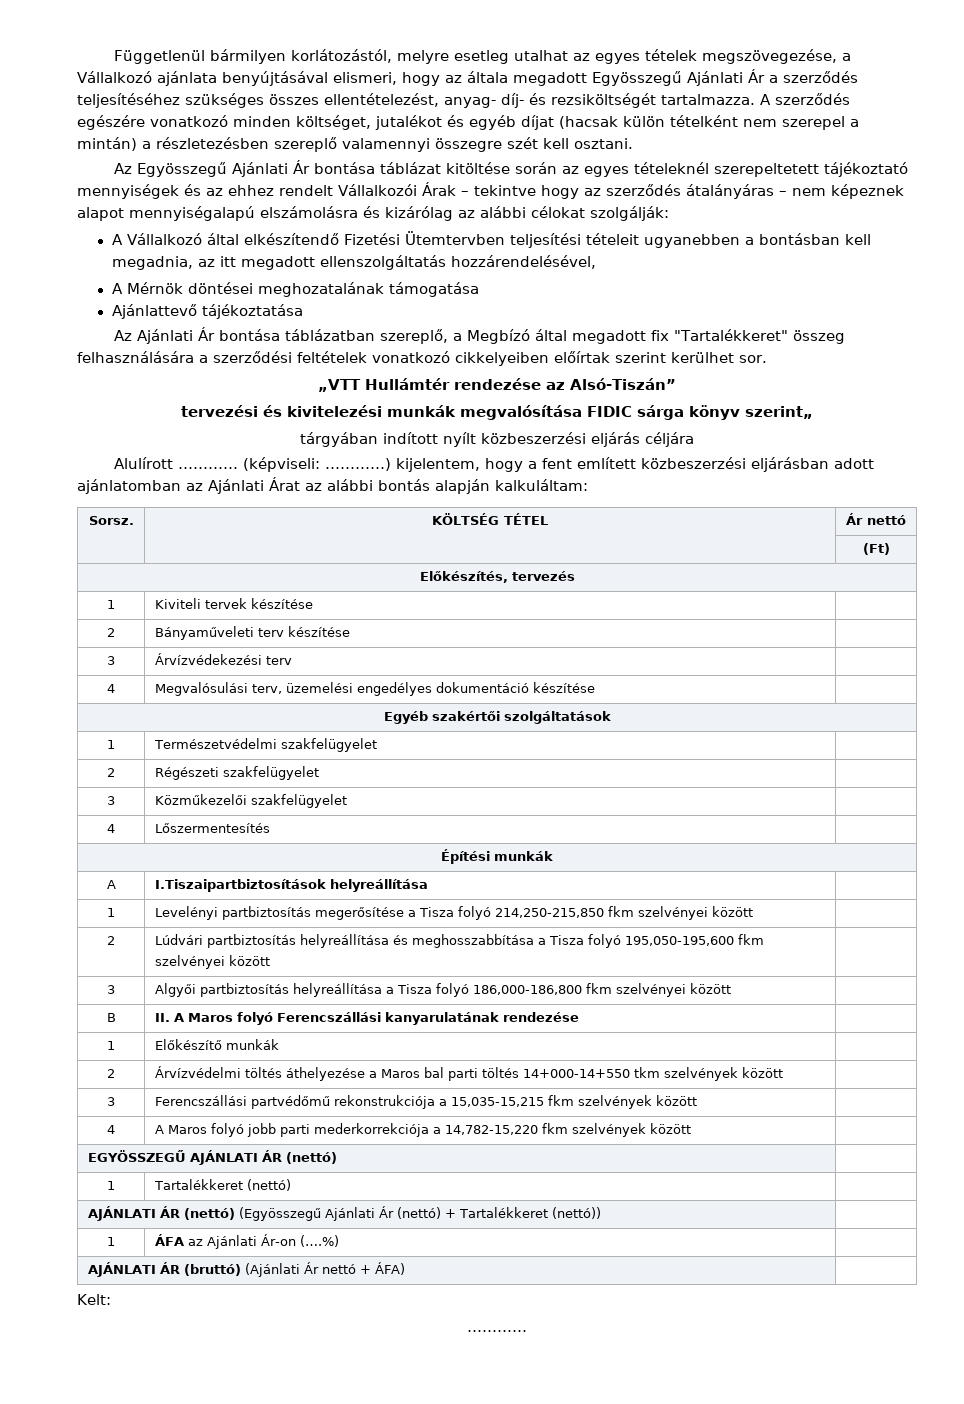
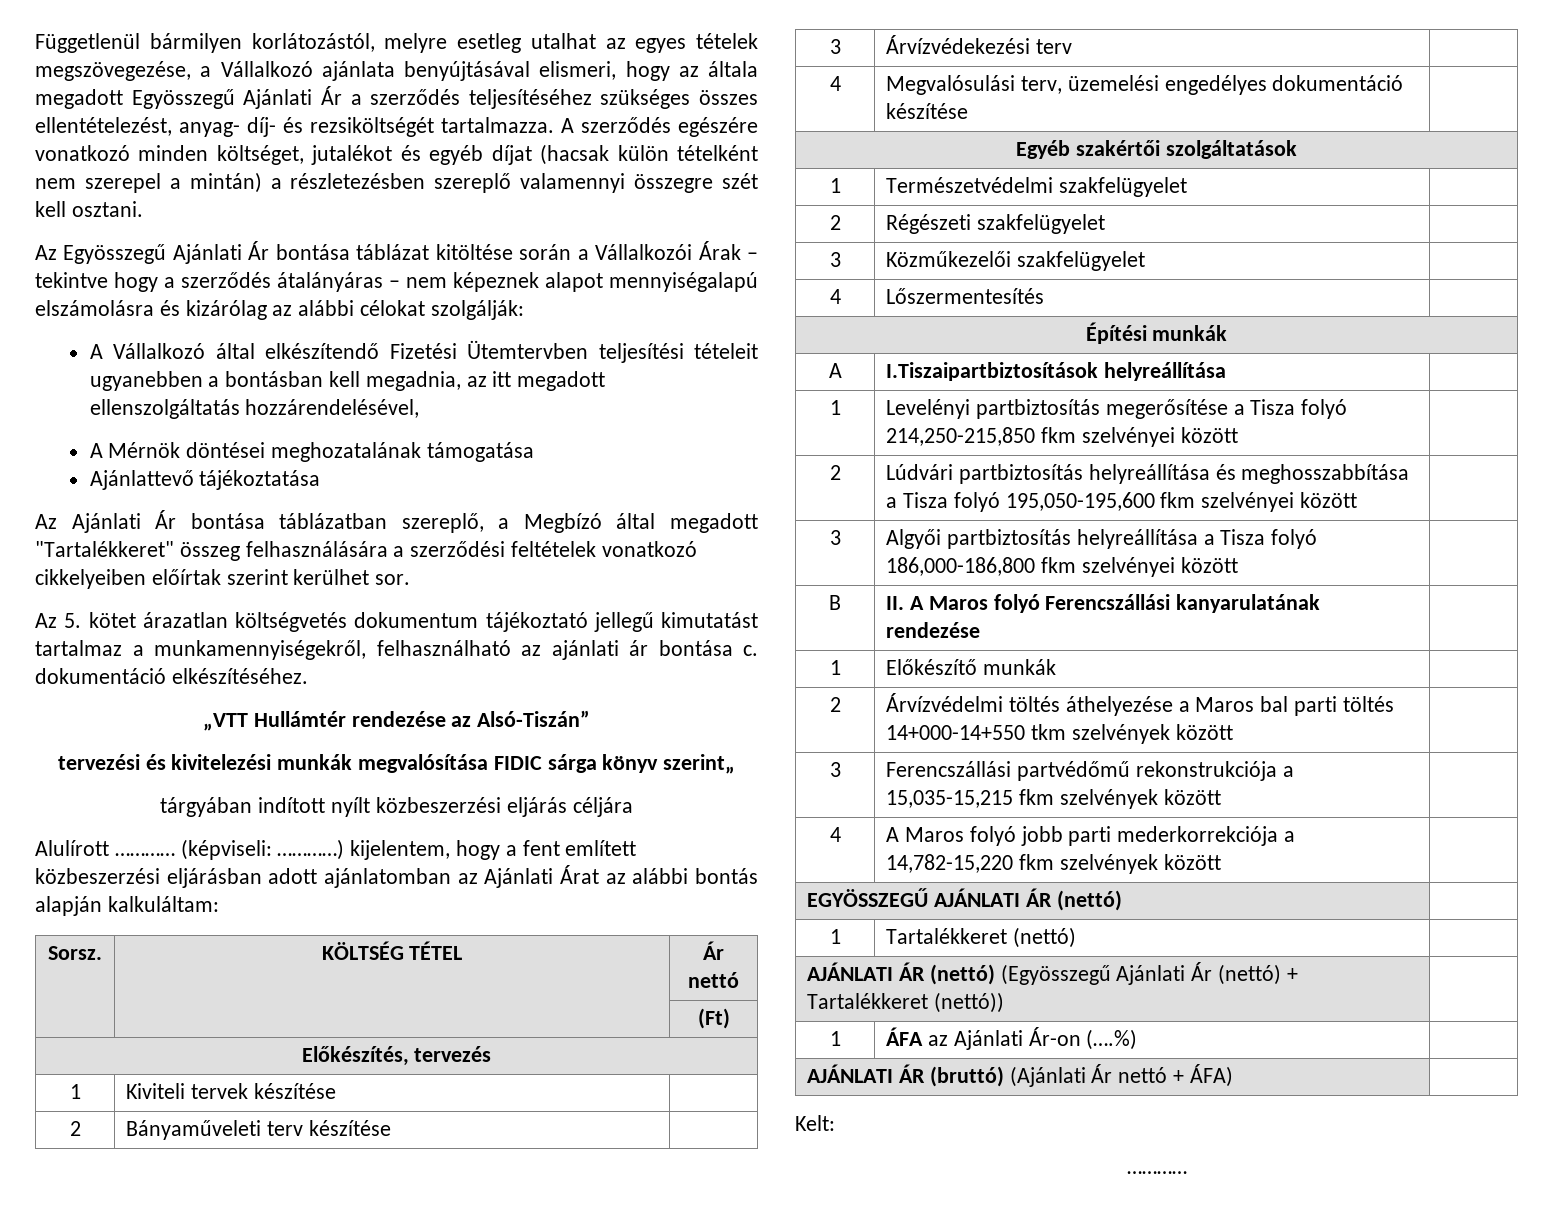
- Az Egyösszegű Ajánlati Ár bontása táblázat kitöltése során az egyes tételeknél szerepeltetett tájékoztató mennyiségek és az ehhez rendelt Vállalkozói Árak – tekintve hogy az szerződés átalányáras – nem képeznek alapot mennyiségalapú elszámolásra és kizárólag az alábbi célokat szolgálják:
+ Az Egyösszegű Ajánlati Ár bontása táblázat kitöltése során a Vállalkozói Árak – tekintve hogy a szerződés átalányáras – nem képeznek alapot mennyiségalapú elszámolásra és kizárólag az alábbi célokat szolgálják:
- Az Ajánlati Ár bontása táblázatban szereplő, a Megbízó által megadott fix "Tartalékkeret" összeg felhasználására a szerződési feltételek vonatkozó cikkelyeiben előírtak szerint kerülhet sor.
+ Az Ajánlati Ár bontása táblázatban szereplő, a Megbízó által megadott "Tartalékkeret" összeg felhasználására a szerződési feltételek vonatkozó cikkelyeiben előírtak szerint kerülhet sor.
+ Az 5. kötet árazatlan költségvetés dokumentum tájékoztató jellegű kimutatást tartalmaz a munkamennyiségekről, felhasználható az ajánlati ár bontása c. dokumentáció elkészítéséhez.

